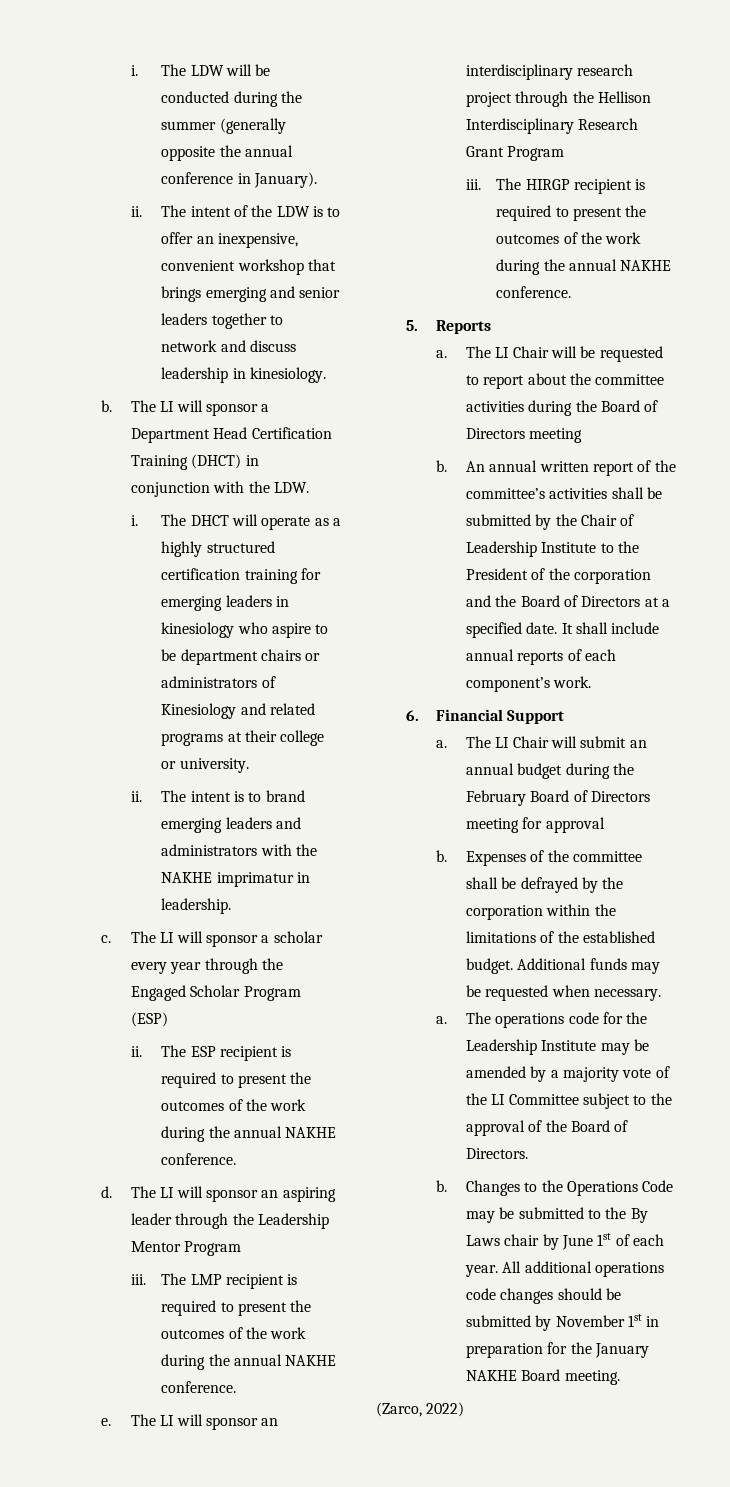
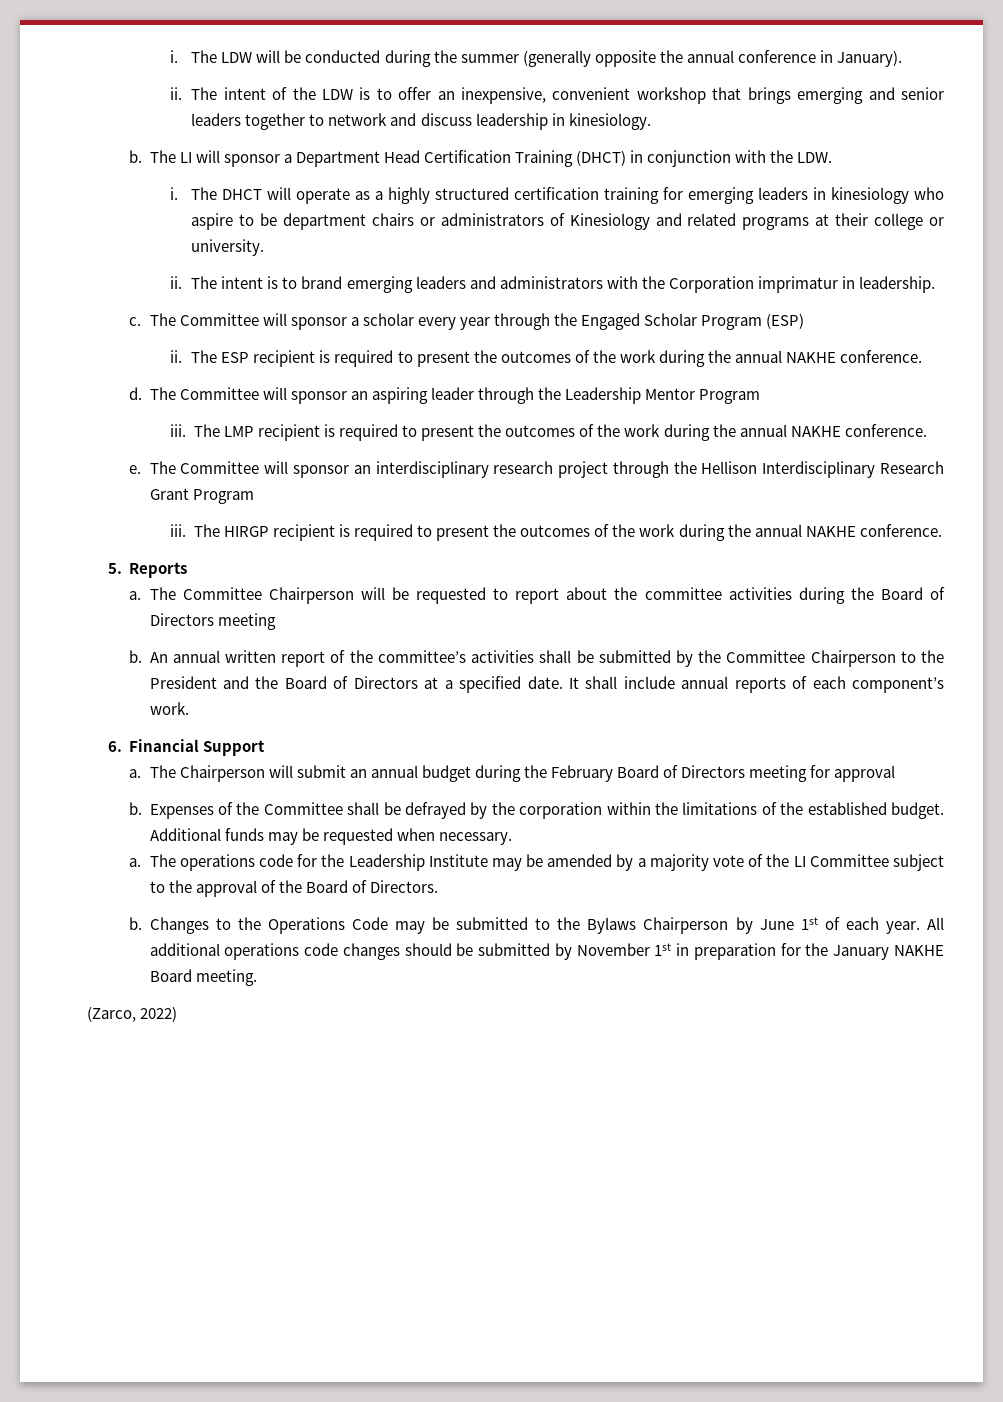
- The intent is to brand emerging leaders and administrators with the NAKHE imprimatur in leadership.
+ The intent is to brand emerging leaders and administrators with the Corporation imprimatur in leadership.
- The LI will sponsor a scholar every year through the Engaged Scholar Program (ESP)
+ The Committee will sponsor a scholar every year through the Engaged Scholar Program (ESP)
- The LI will sponsor an aspiring leader through the Leadership Mentor Program
+ The Committee will sponsor an aspiring leader through the Leadership Mentor Program
- The LI will sponsor an interdisciplinary research project through the Hellison Interdisciplinary Research Grant Program
+ The Committee will sponsor an interdisciplinary research project through the Hellison Interdisciplinary Research Grant Program
- The LI Chair will be requested to report about the committee activities during the Board of Directors meeting
+ The Committee Chairperson will be requested to report about the committee activities during the Board of Directors meeting
- An annual written report of the committee’s activities shall be submitted by the Chair of Leadership Institute to the President of the corporation and the Board of Directors at a specified date.
+ An annual written report of the committee’s activities shall be submitted by the Committee Chairperson to the President and the Board of Directors at a specified date.
- The LI Chair will submit an annual budget during the February Board of Directors meeting for approval
+ The Chairperson will submit an annual budget during the February Board of Directors meeting for approval
- Expenses of the committee shall be defrayed by the corporation within the limitations of the established budget.
+ Expenses of the Committee shall be defrayed by the corporation within the limitations of the established budget.
- Changes to the Operations Code may be submitted to the By Laws chair by June 1st of each year.
+ Changes to the Operations Code may be submitted to the Bylaws Chairperson by June 1st of each year.

